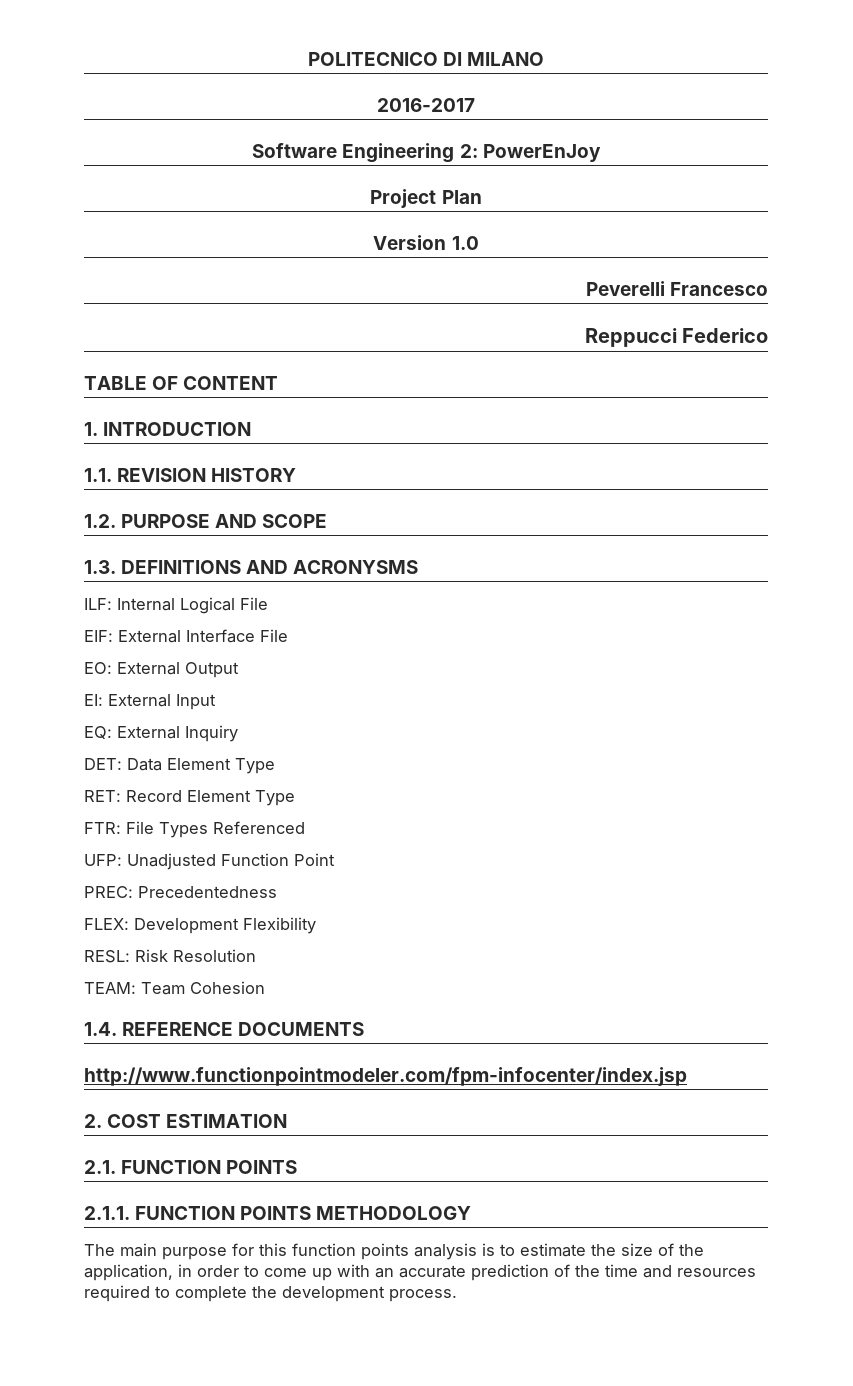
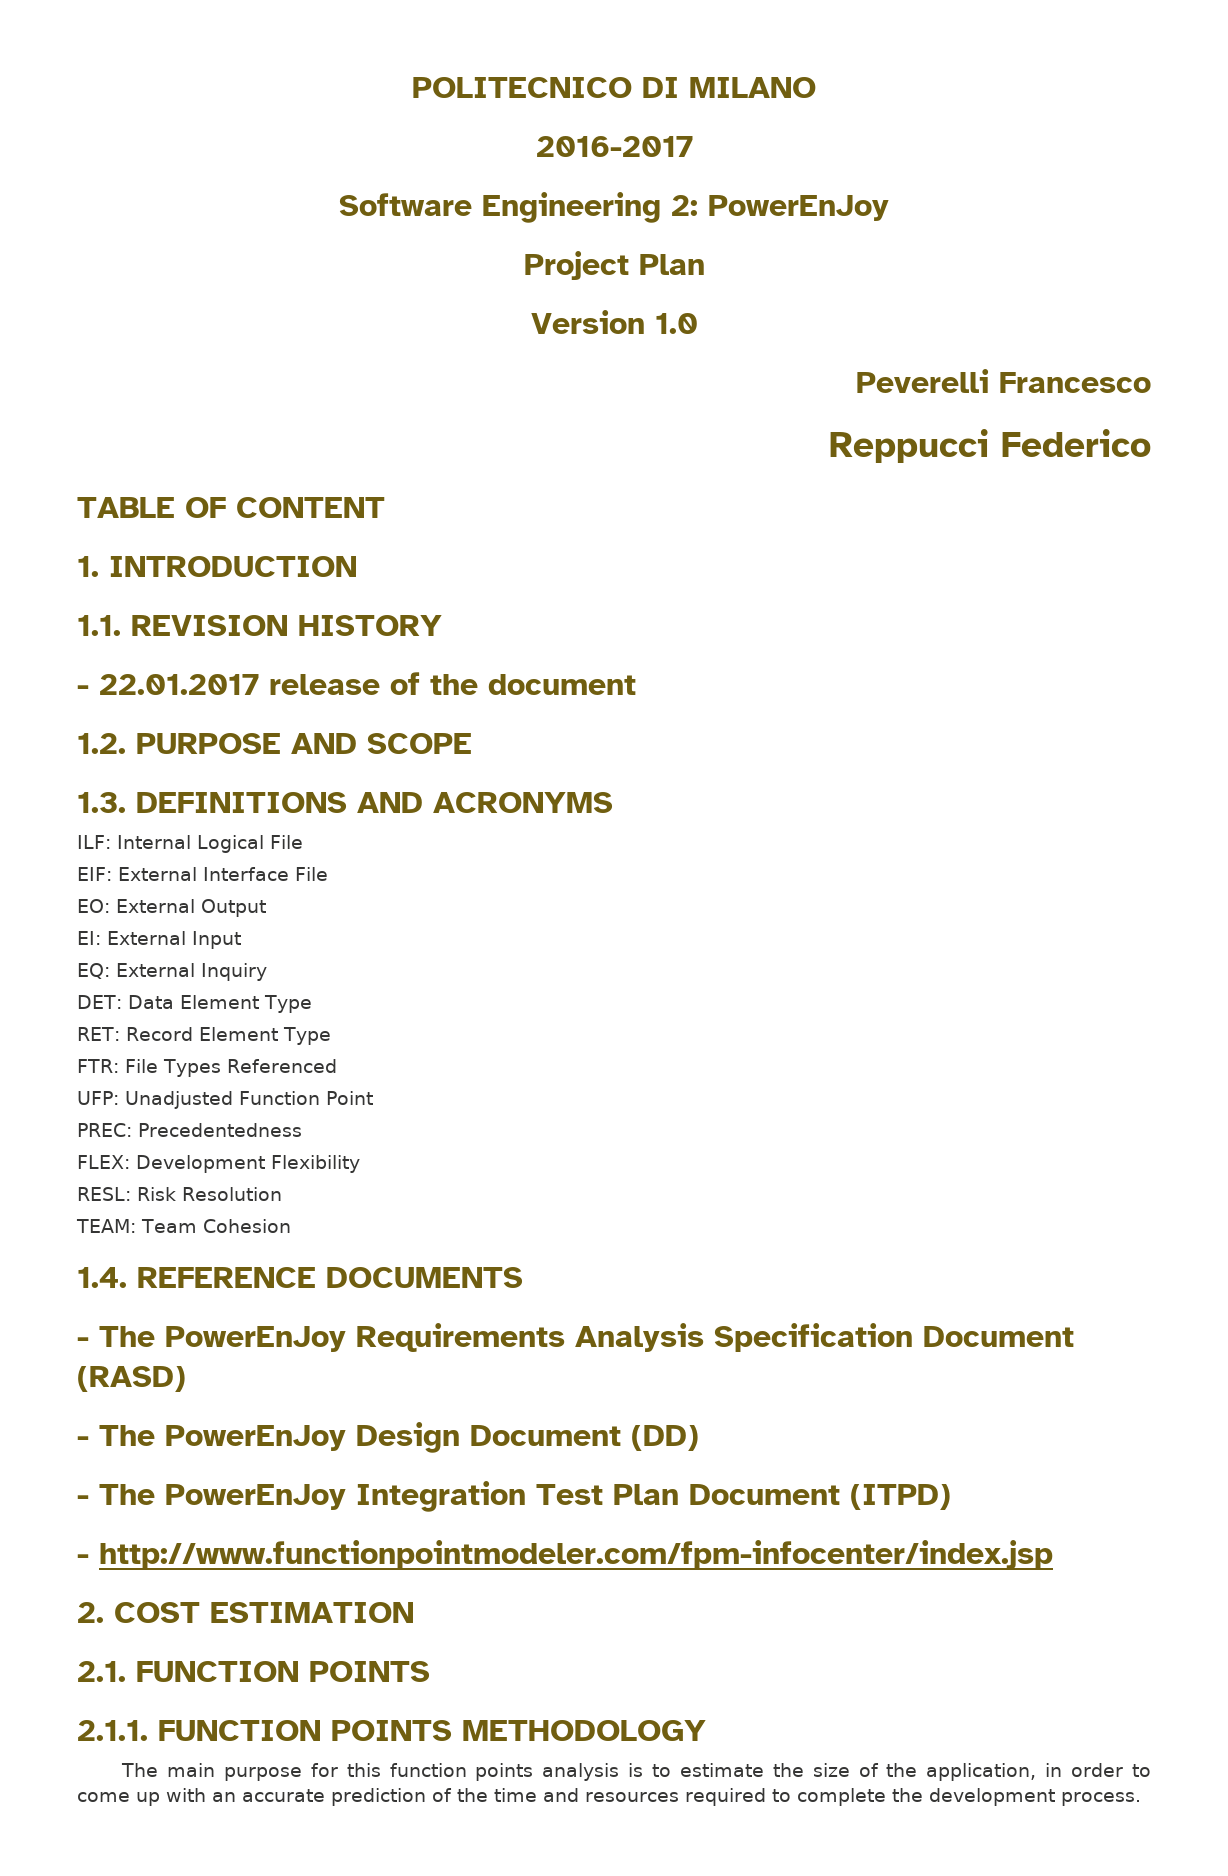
+ - 22.01.2017 release of the document
- 1.3. DEFINITIONS AND ACRONYSMS
+ 1.3. DEFINITIONS AND ACRONYMS
- http://www.functionpointmodeler.com/fpm-infocenter/index.jsp
+ - The PowerEnJoy Requirements Analysis Specification Document (RASD)
+ - The PowerEnJoy Design Document (DD)
+ - The PowerEnJoy Integration Test Plan Document (ITPD)
+ - http://www.functionpointmodeler.com/fpm-infocenter/index.jsp

